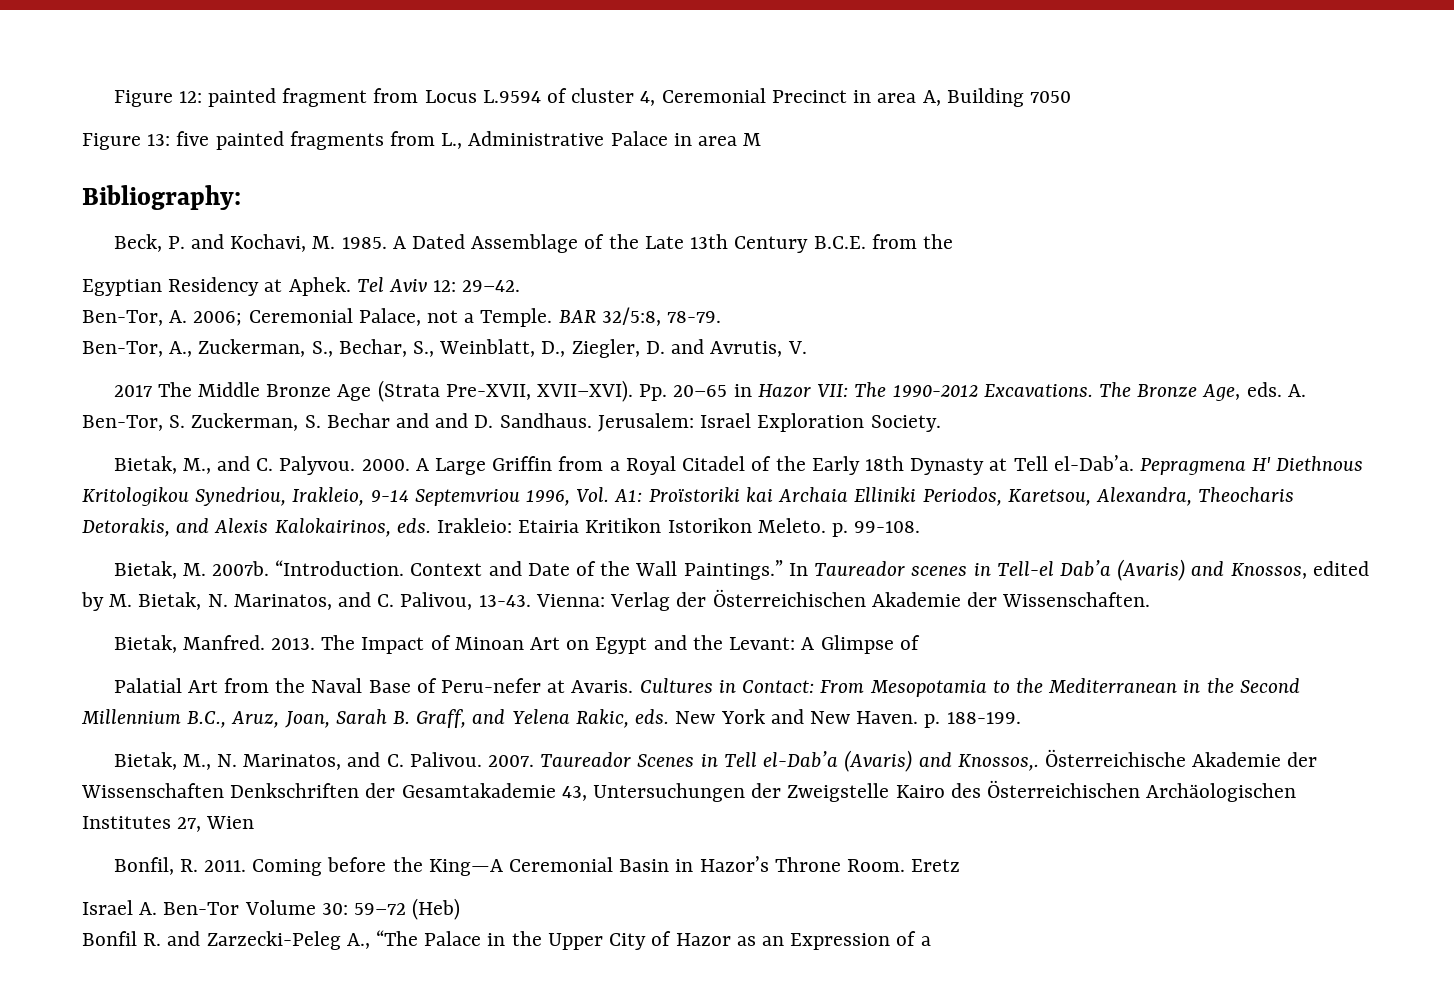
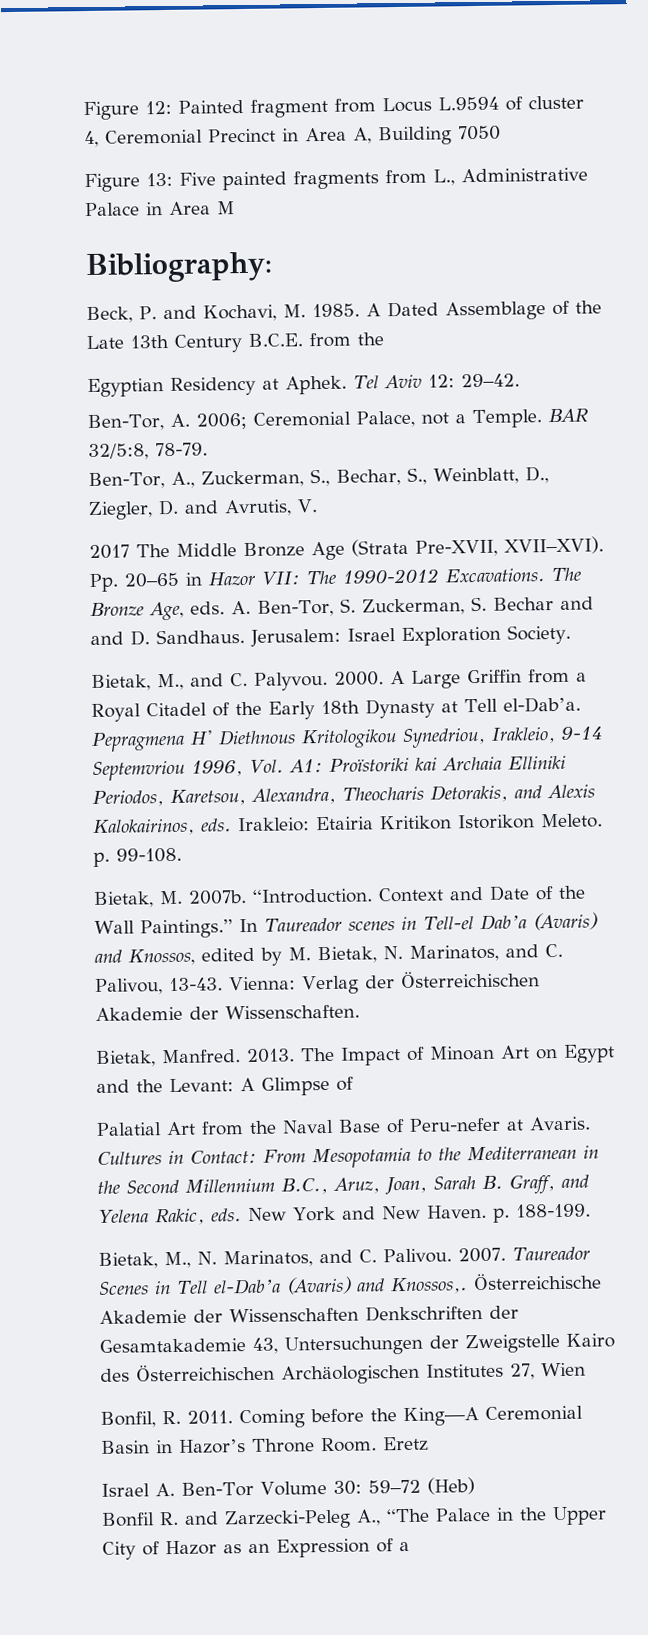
- Figure 12: painted fragment from Locus L.9594 of cluster 4, Ceremonial Precinct in area A, Building 7050
+ Figure 12: Painted fragment from Locus L.9594 of cluster 4, Ceremonial Precinct in Area A, Building 7050
- Figure 13: five painted fragments from L., Administrative Palace in area M
+ Figure 13: Five painted fragments from L., Administrative Palace in Area M

